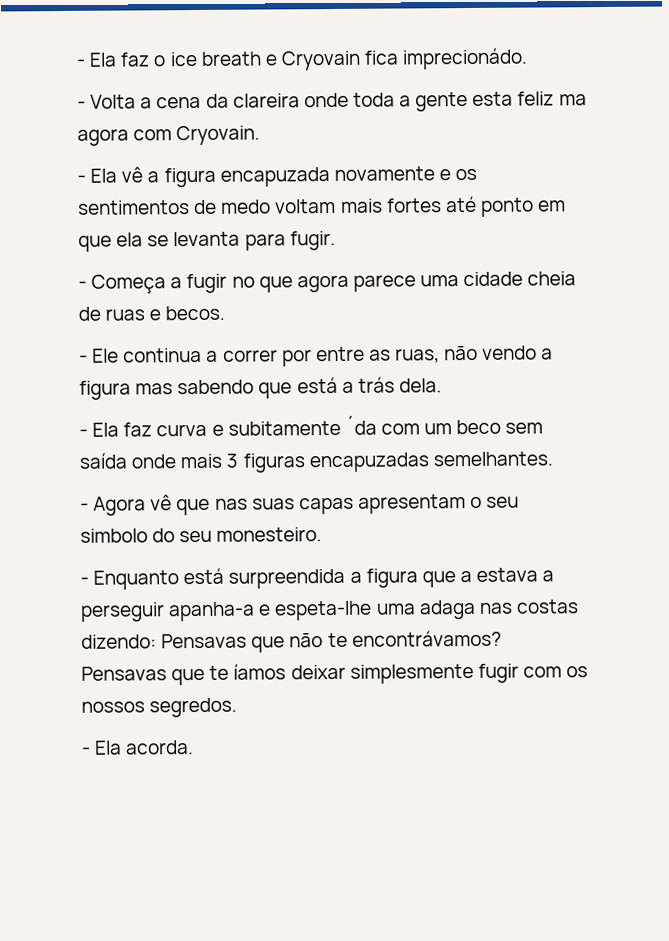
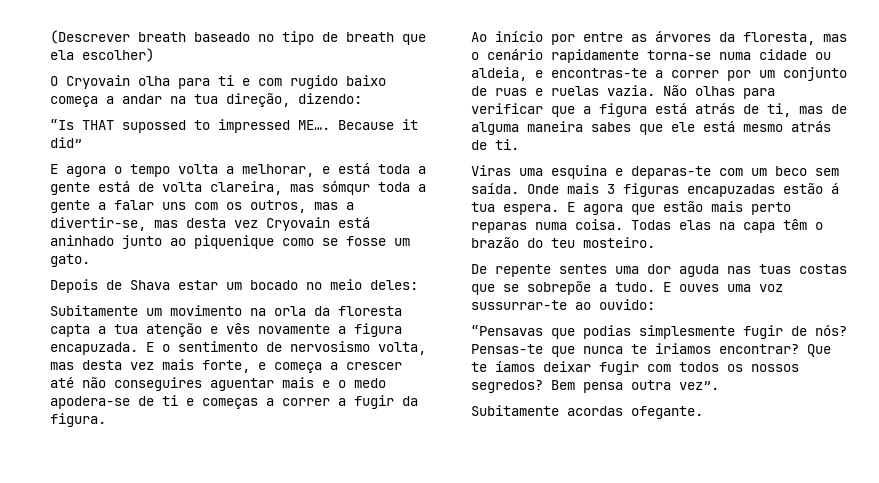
- - Ela faz o ice breath e Cryovain fica imprecionádo.
- - Volta a cena da clareira onde toda a gente esta feliz ma agora com Cryovain.
- - Ela vê a figura encapuzada novamente e os sentimentos de medo voltam mais fortes até ponto em que ela se levanta para fugir.
- - Começa a fugir no que agora parece uma cidade cheia de ruas e becos.
- - Ele continua a correr por entre as ruas, não vendo a figura mas sabendo que está a trás dela.
- - Ela faz curva e subitamente ´da com um beco sem saída onde mais 3 figuras encapuzadas semelhantes.
- - Agora vê que nas suas capas apresentam o seu simbolo do seu monesteiro.
- - Enquanto está surpreendida a figura que a estava a perseguir apanha-a e espeta-lhe uma adaga nas costas dizendo: Pensavas que não te encontrávamos? Pensavas que te íamos deixar simplesmente fugir com os nossos segredos.
- - Ela acorda.
+ (Descrever breath baseado no tipo de breath que ela escolher)
+ O Cryovain olha para ti e com rugido baixo começa a andar na tua direção, dizendo:
+ “Is THAT supossed to impressed ME…. Because it did”
+ E agora o tempo volta a melhorar, e está toda a gente está de volta clareira, mas sómqur toda a gente a falar uns com os outros, mas a divertir-se, mas desta vez Cryovain está aninhado junto ao piquenique como se fosse um gato.
+ Depois de Shava estar um bocado no meio deles:
+ Subitamente um movimento na orla da floresta capta a tua atenção e vês novamente a figura encapuzada. E o sentimento de nervosismo volta, mas desta vez mais forte, e começa a crescer até não conseguires aguentar mais e o medo apodera-se de ti e começas a correr a fugir da figura.
+ Ao início por entre as árvores da floresta, mas o cenário rapidamente torna-se numa cidade ou aldeia, e encontras-te a correr por um conjunto de ruas e ruelas vazia. Não olhas para verificar que a figura está atrás de ti, mas de alguma maneira sabes que ele está mesmo atrás de ti.
+ Viras uma esquina e deparas-te com um beco sem saída. Onde mais 3 figuras encapuzadas estão á tua espera. E agora que estão mais perto reparas numa coisa. Todas elas na capa têm o brazão do teu mosteiro.
+ De repente sentes uma dor aguda nas tuas costas que se sobrepõe a tudo. E ouves uma voz sussurrar-te ao ouvido:
+ “Pensavas que podias simplesmente fugir de nós? Pensas-te que nunca te iriamos encontrar? Que te íamos deixar fugir com todos os nossos segredos? Bem pensa outra vez”.
+ Subitamente acordas ofegante.

